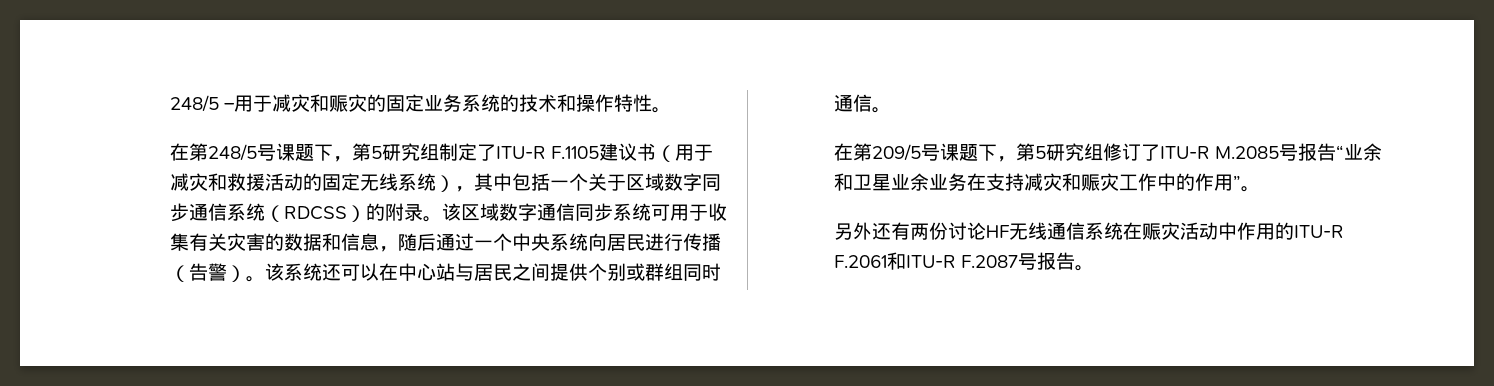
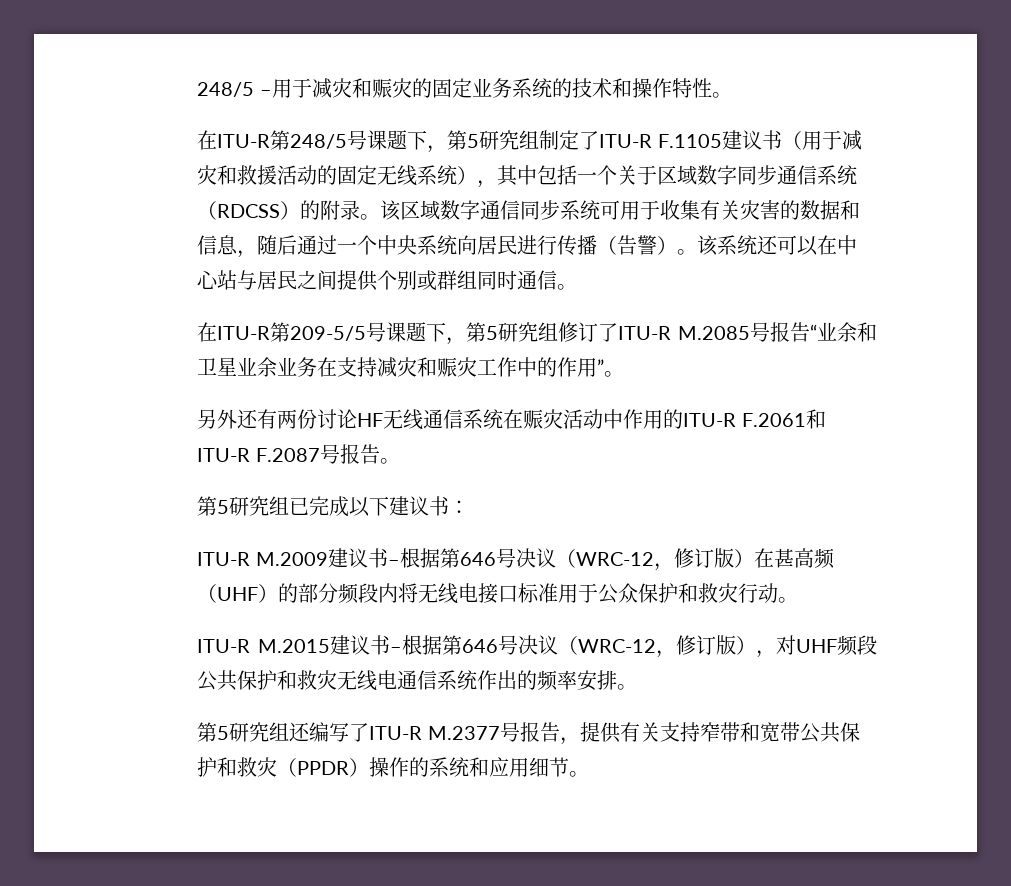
- 在第248/5号课题下，第5研究组制定了ITU-R F.1105建议书（用于减灾和救援活动的固定无线系统），其中包括一个关于区域数字同步通信系统（RDCSS）的附录。
+ 在ITU-R第248/5号课题下，第5研究组制定了ITU-R F.1105建议书（用于减灾和救援活动的固定无线系统），其中包括一个关于区域数字同步通信系统（RDCSS）的附录。
- 在第209/5号课题下，第5研究组修订了ITU-R M.2085号报告“业余和卫星业余业务在支持减灾和赈灾工作中的作用”。
+ 在ITU-R第209-5/5号课题下，第5研究组修订了ITU-R M.2085号报告“业余和卫星业余业务在支持减灾和赈灾工作中的作用”。
+ 第5研究组已完成以下建议书：
+ ITU-R M.2009建议书–根据第646号决议（WRC-12，修订版）在甚高频（UHF）的部分频段内将无线电接口标准用于公众保护和救灾行动。
+ ITU-R M.2015建议书–根据第646号决议（WRC-12，修订版），对UHF频段公共保护和救灾无线电通信系统作出的频率安排。
+ 第5研究组还编写了ITU-R M.2377号报告，提供有关支持窄带和宽带公共保护和救灾（PPDR）操作的系统和应用细节。

